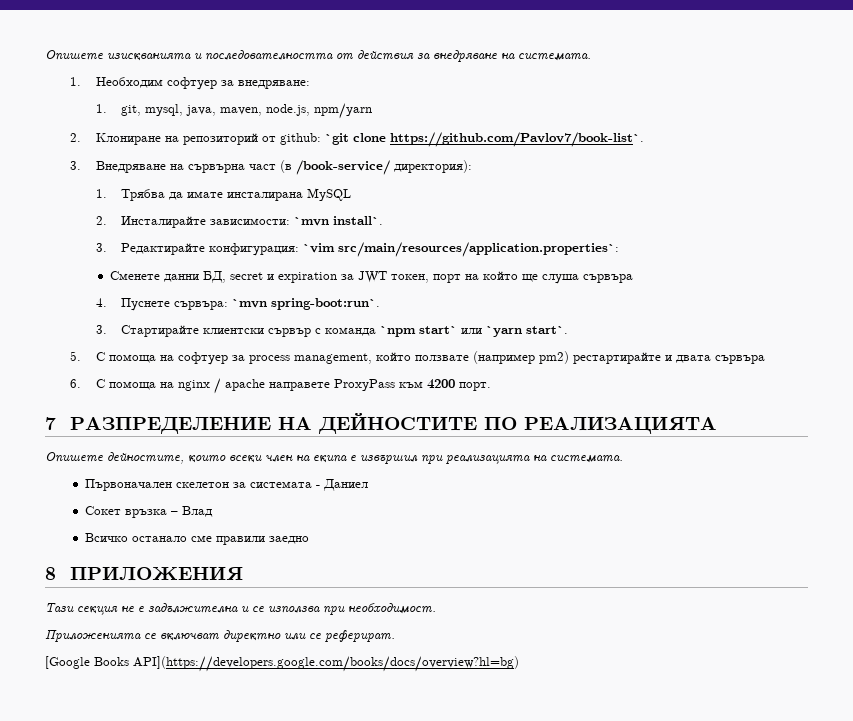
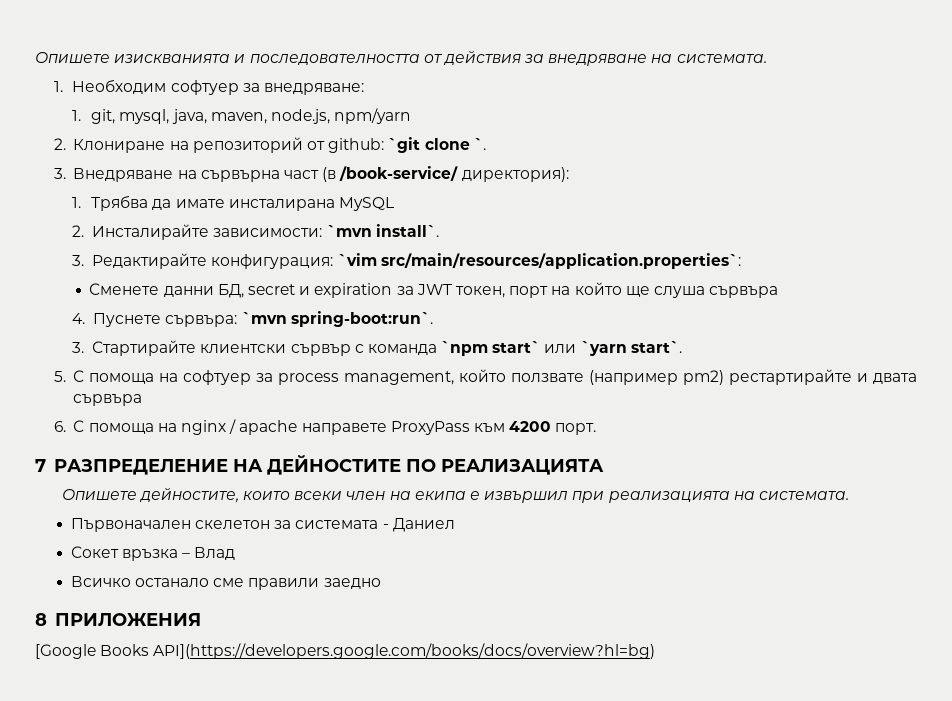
- 2. Клониране на репозиторий от github: `git clone https://github.com/Pavlov7/book-list`.
+ 2. Клониране на репозиторий от github: `git clone `.
- Тази секция не е задължителна и се използва при необходимост.
- Приложенията се включват директно или се реферират.

